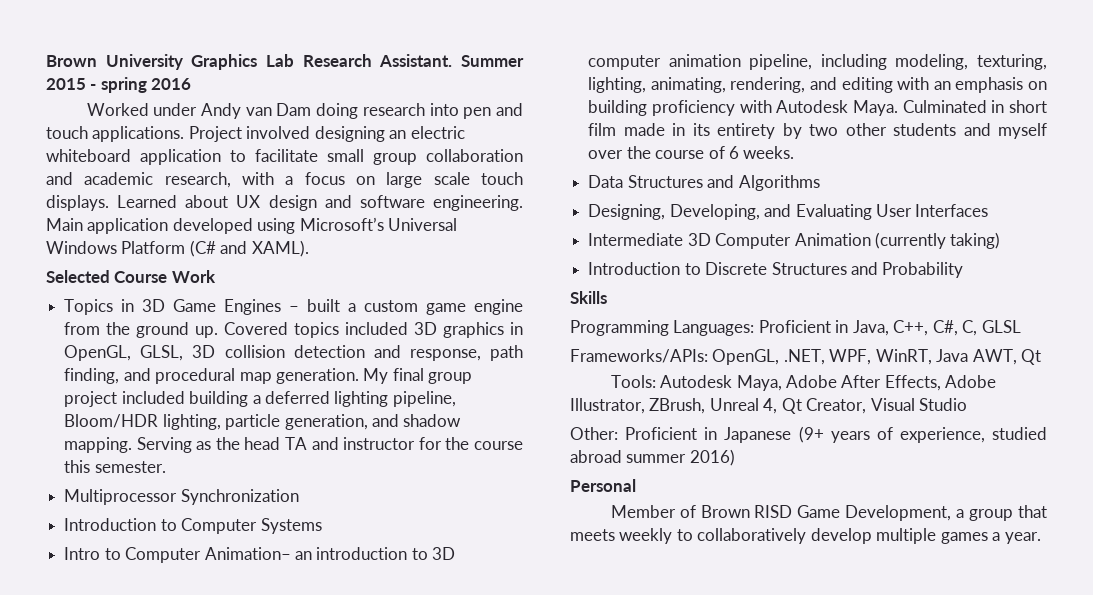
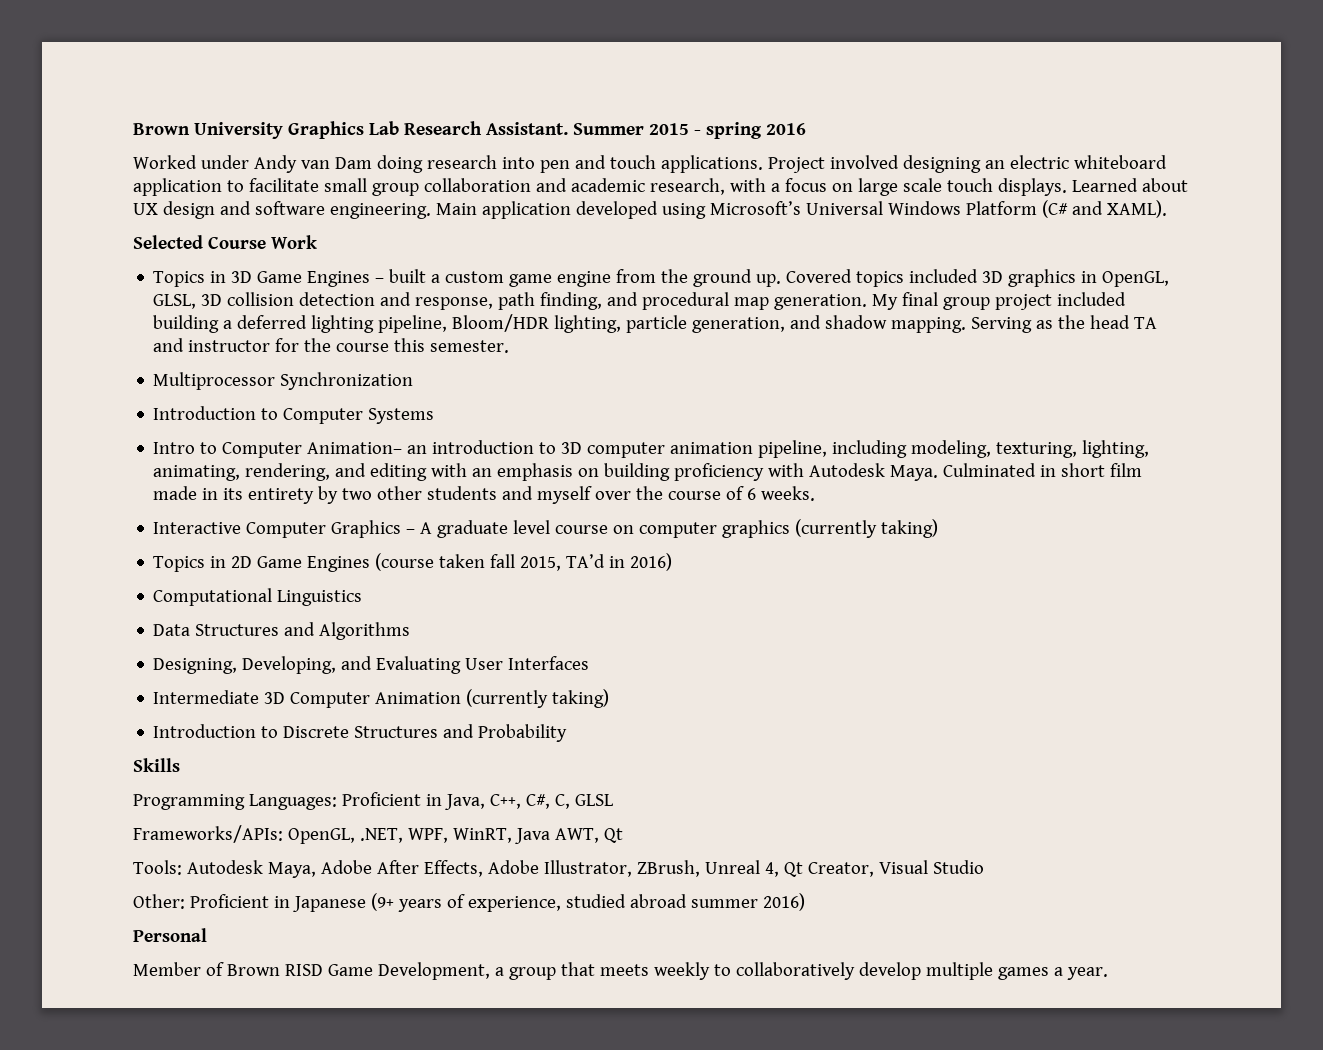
+ Interactive Computer Graphics – A graduate level course on computer graphics (currently taking)
+ Topics in 2D Game Engines (course taken fall 2015, TA’d in 2016)
+ Computational Linguistics

